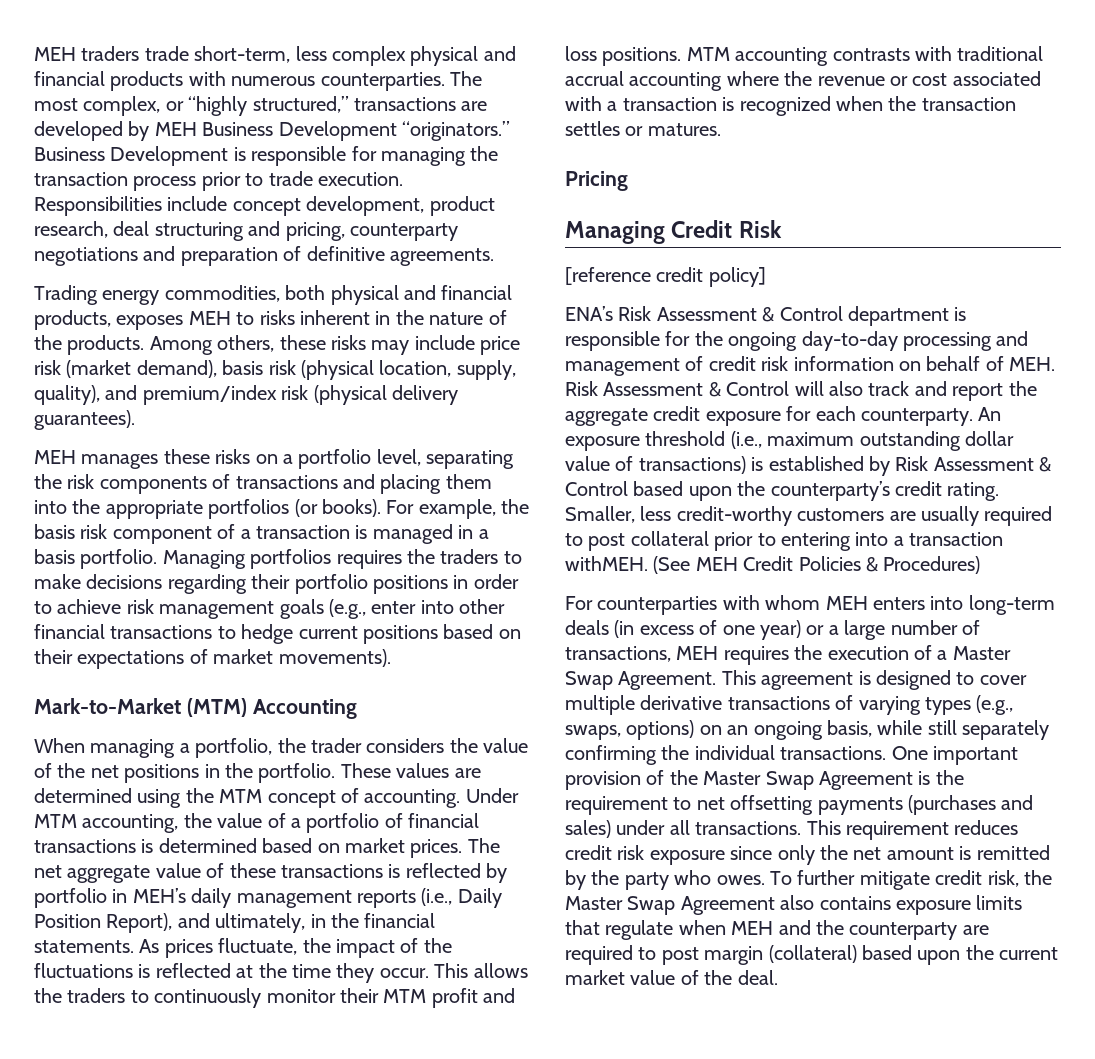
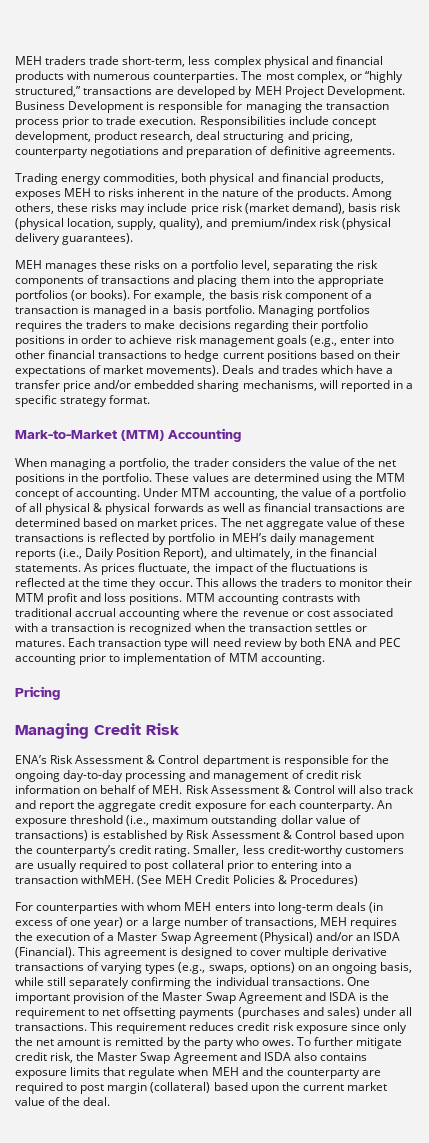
- The most complex, or “highly structured,” transactions are developed by MEH Business Development “originators.”
+ The most complex, or “highly structured,” transactions are developed by MEH Project Development.
+ Deals and trades which have a transfer price and/or embedded sharing mechanisms, will reported in a specific strategy format.
- Under MTM accounting, the value of a portfolio of financial transactions is determined based on market prices.
+ Under MTM accounting, the value of a portfolio of all physical & physical forwards as well as financial transactions are determined based on market prices.
- This allows the traders to continuously monitor their MTM profit and loss positions.
+ This allows the traders to monitor their MTM profit and loss positions.
+ Each transaction type will need review by both ENA and PEC accounting prior to implementation of MTM accounting.
- [reference credit policy]
- For counterparties with whom MEH enters into long-term deals (in excess of one year) or a large number of transactions, MEH requires the execution of a Master Swap Agreement.
+ For counterparties with whom MEH enters into long-term deals (in excess of one year) or a large number of transactions, MEH requires the execution of a Master Swap Agreement (Physical) and/or an ISDA (Financial).
- One important provision of the Master Swap Agreement is the requirement to net offsetting payments (purchases and sales) under all transactions.
+ One important provision of the Master Swap Agreement and ISDA is the requirement to net offsetting payments (purchases and sales) under all transactions.
- To further mitigate credit risk, the Master Swap Agreement also contains exposure limits that regulate when MEH and the counterparty are required to post margin (collateral) based upon the current market value of the deal.
+ To further mitigate credit risk, the Master Swap Agreement and ISDA also contains exposure limits that regulate when MEH and the counterparty are required to post margin (collateral) based upon the current market value of the deal.

